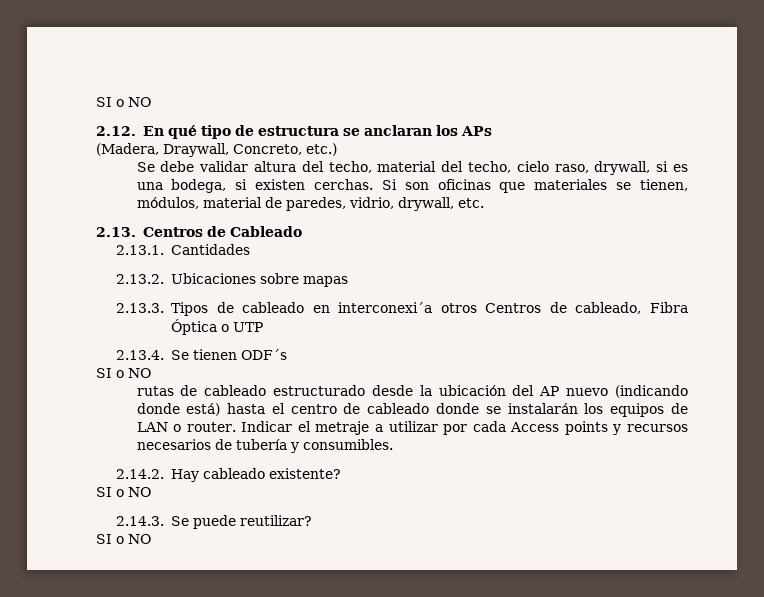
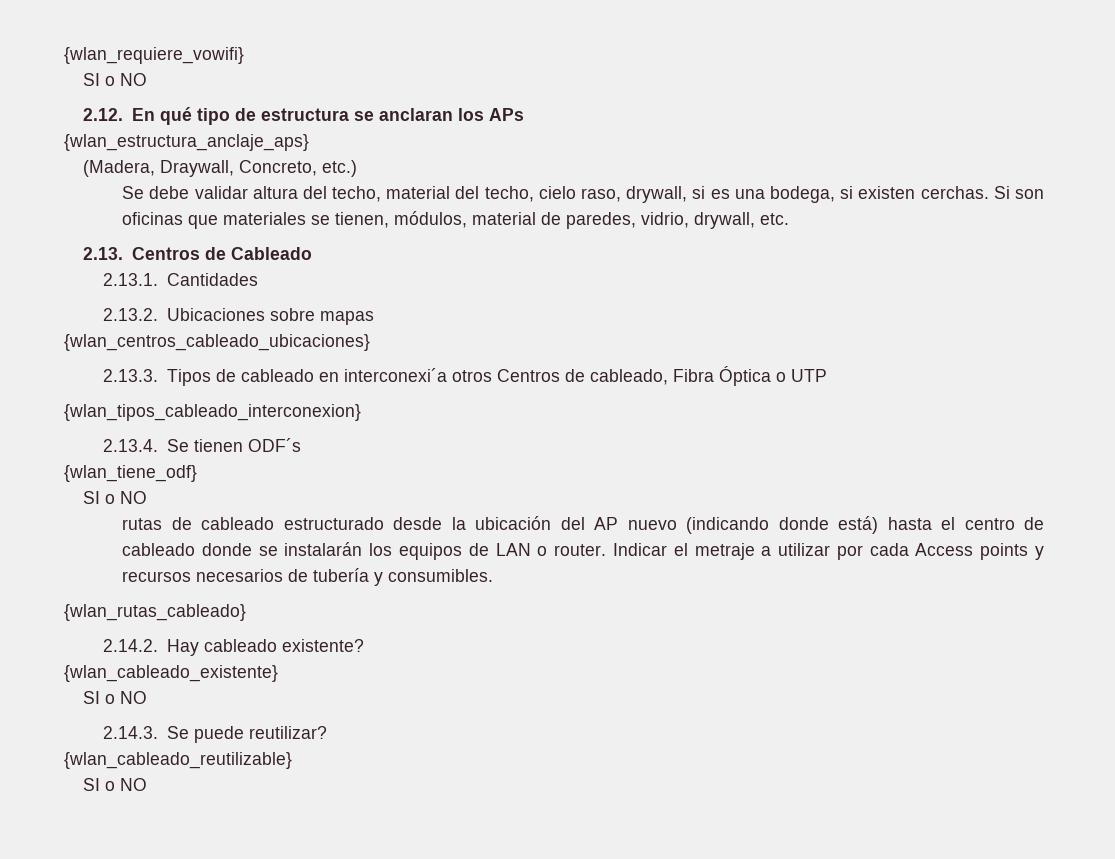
+ {wlan_requiere_vowifi}
+ {wlan_estructura_anclaje_aps}
+ {wlan_centros_cableado_ubicaciones}
+ {wlan_tipos_cableado_interconexion}
+ {wlan_tiene_odf}
+ {wlan_rutas_cableado}
+ {wlan_cableado_existente}
+ {wlan_cableado_reutilizable}

